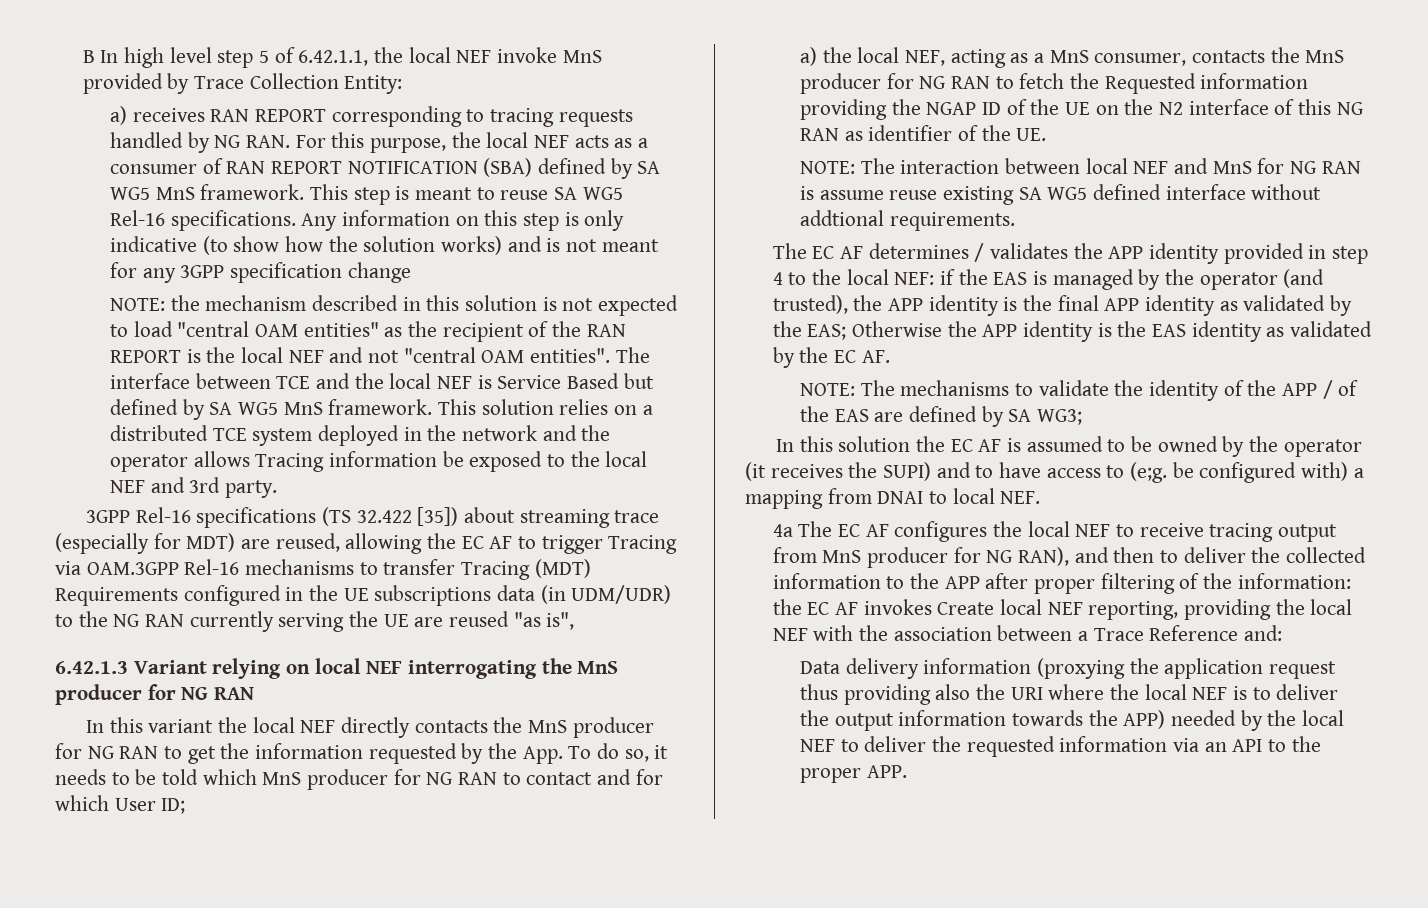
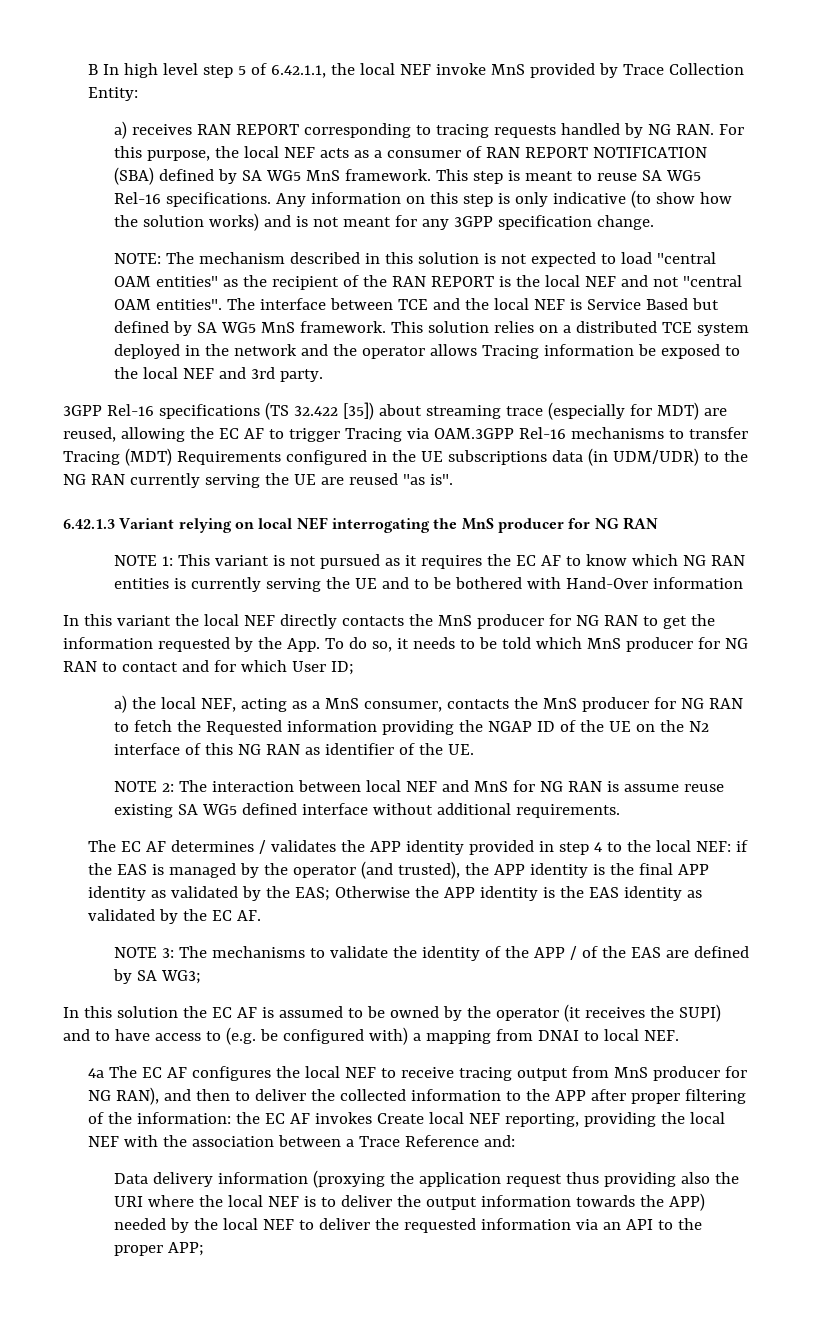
- Any information on this step is only indicative (to show how the solution works) and is not meant for any 3GPP specification change
- NOTE: the mechanism described in this solution is not expected to load "central OAM entities" as the recipient of the RAN REPORT is the local NEF and not "central OAM entities".
+ Any information on this step is only indicative (to show how the solution works) and is not meant for any 3GPP specification change.
+ NOTE: The mechanism described in this solution is not expected to load "central OAM entities" as the recipient of the RAN REPORT is the local NEF and not "central OAM entities".
- 3GPP Rel-16 specifications (TS 32.422 [35]) about streaming trace (especially for MDT) are reused, allowing the EC AF to trigger Tracing via OAM.3GPP Rel-16 mechanisms to transfer Tracing (MDT) Requirements configured in the UE subscriptions data (in UDM/UDR) to the NG RAN currently serving the UE are reused "as is",
+ 3GPP Rel-16 specifications (TS 32.422 [35]) about streaming trace (especially for MDT) are reused, allowing the EC AF to trigger Tracing via OAM.3GPP Rel-16 mechanisms to transfer Tracing (MDT) Requirements configured in the UE subscriptions data (in UDM/UDR) to the NG RAN currently serving the UE are reused "as is".
+ NOTE 1: This variant is not pursued as it requires the EC AF to know which NG RAN entities is currently serving the UE and to be bothered with Hand-Over information
- NOTE: The interaction between local NEF and MnS for NG RAN is assume reuse existing SA WG5 defined interface without addtional requirements.
+ NOTE 2: The interaction between local NEF and MnS for NG RAN is assume reuse existing SA WG5 defined interface without additional requirements.
- NOTE: The mechanisms to validate the identity of the APP / of the EAS are defined by SA WG3;
+ NOTE 3: The mechanisms to validate the identity of the APP / of the EAS are defined by SA WG3;
- In this solution the EC AF is assumed to be owned by the operator (it receives the SUPI) and to have access to (e;g. be configured with) a mapping from DNAI to local NEF.
+ In this solution the EC AF is assumed to be owned by the operator (it receives the SUPI) and to have access to (e.g. be configured with) a mapping from DNAI to local NEF.
- Data delivery information (proxying the application request thus providing also the URI where the local NEF is to deliver the output information towards the APP) needed by the local NEF to deliver the requested information via an API to the proper APP.
+ Data delivery information (proxying the application request thus providing also the URI where the local NEF is to deliver the output information towards the APP) needed by the local NEF to deliver the requested information via an API to the proper APP;

